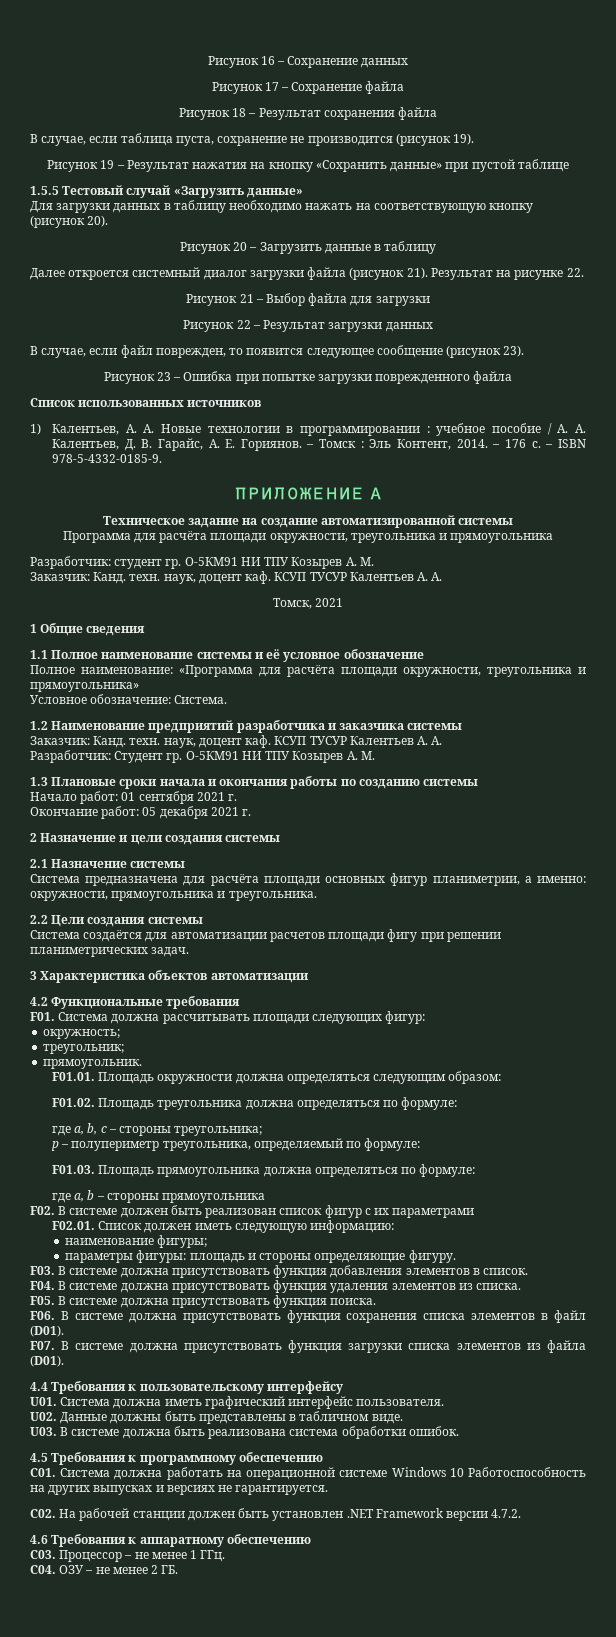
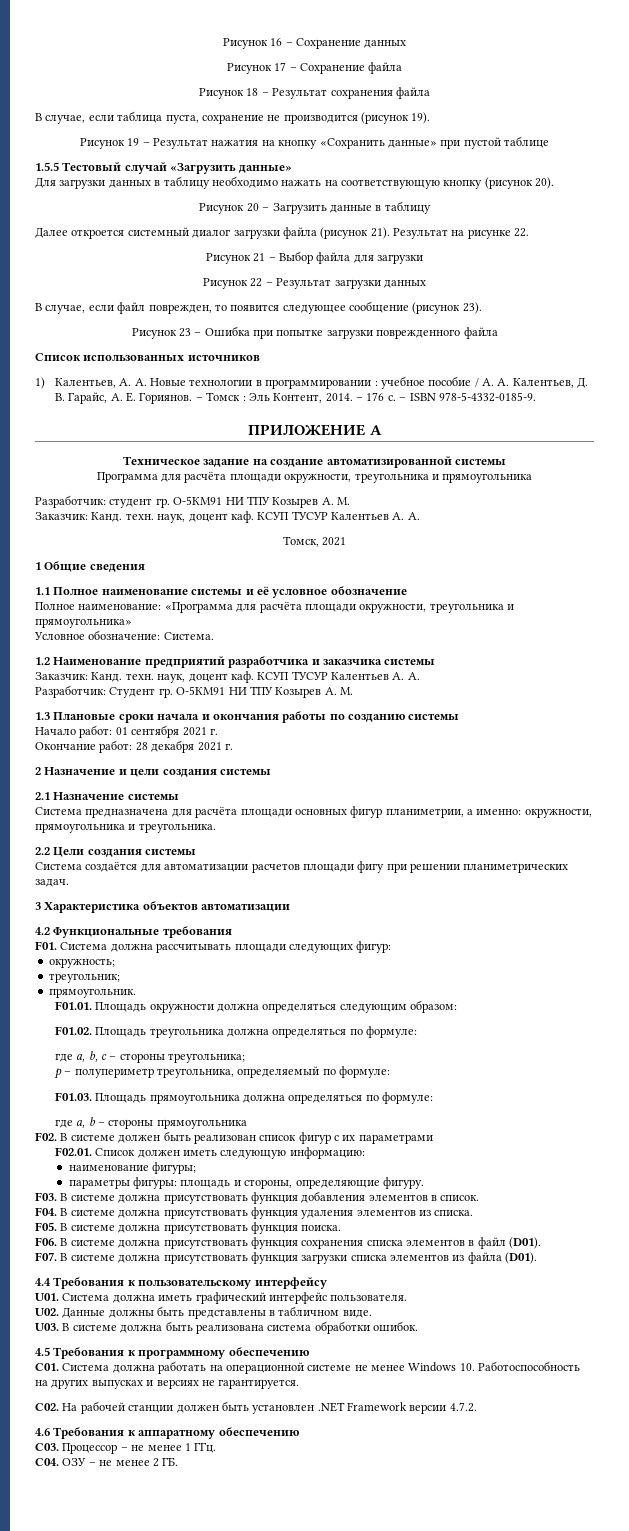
- Окончание работ: 05 декабря 2021 г.
+ Окончание работ: 28 декабря 2021 г.
- параметры фигуры: площадь и стороны определяющие фигуру.
+ параметры фигуры: площадь и стороны, определяющие фигуру.
- C01. Система должна работать на операционной системе Windows 10 Работоспособность на других выпусках и версиях не гарантируется.
+ C01. Система должна работать на операционной системе не менее Windows 10. Работоспособность на других выпусках и версиях не гарантируется.

